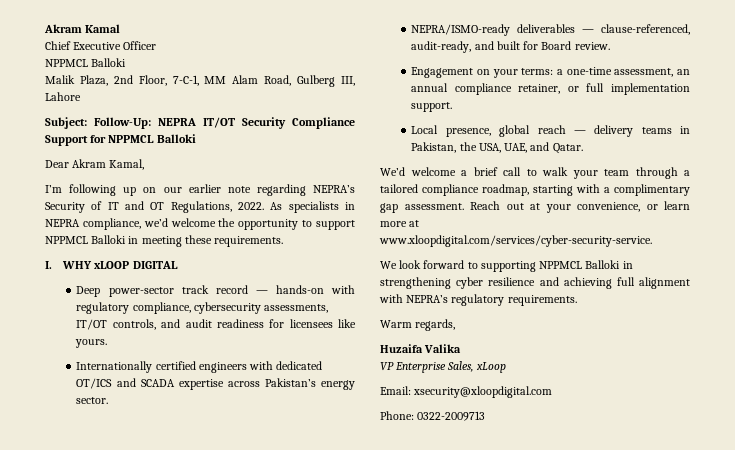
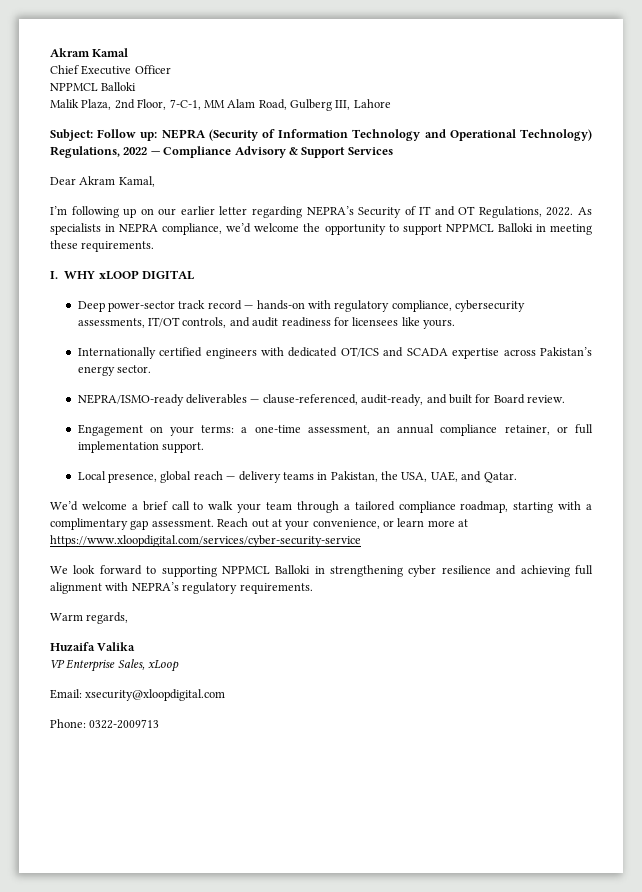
- Subject: Follow-Up: NEPRA IT/OT Security Compliance Support for NPPMCL Balloki
+ Subject: Follow up: NEPRA (Security of Information Technology and Operational Technology) Regulations, 2022 — Compliance Advisory & Support Services
- I’m following up on our earlier note regarding NEPRA’s Security of IT and OT Regulations, 2022.
+ I’m following up on our earlier letter regarding NEPRA’s Security of IT and OT Regulations, 2022.
- Reach out at your convenience, or learn more at www.xloopdigital.com/services/cyber-security-service.
+ Reach out at your convenience, or learn more at https://www.xloopdigital.com/services/cyber-security-service

